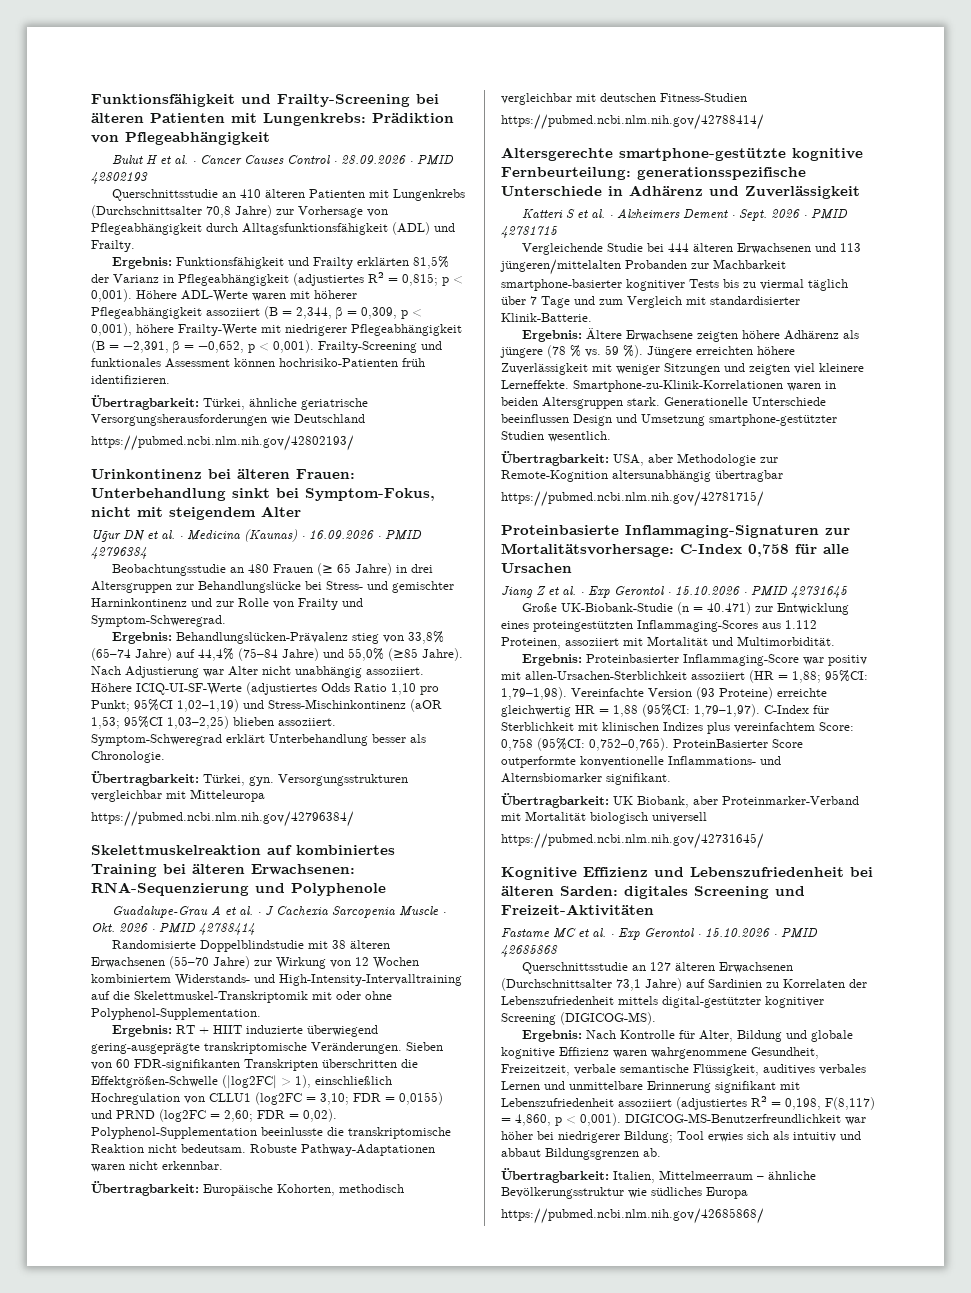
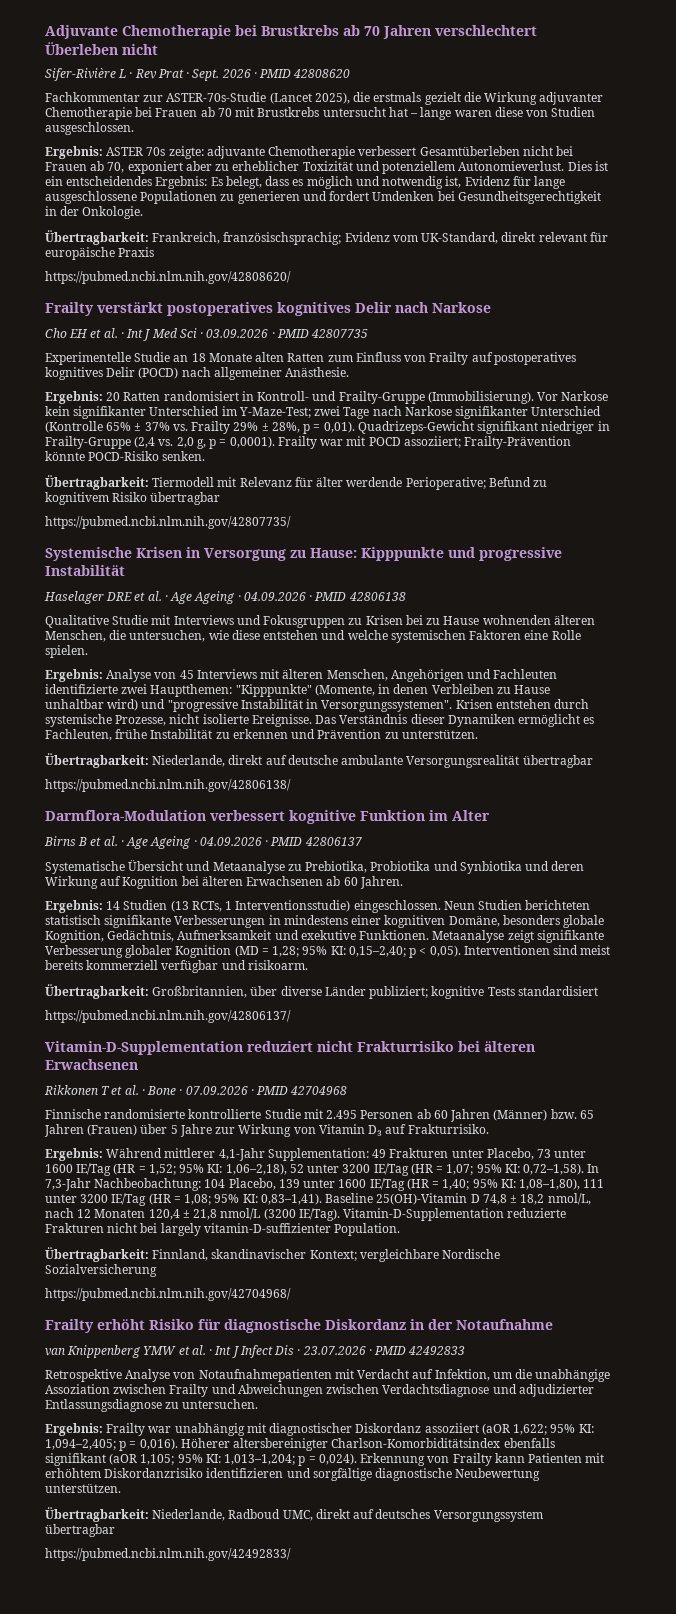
- Funktionsfähigkeit und Frailty-Screening bei älteren Patienten mit Lungenkrebs: Prädiktion von Pflegeabhängigkeit
- Bulut H et al. · Cancer Causes Control · 28.09.2026 · PMID 42802193
- Querschnittsstudie an 410 älteren Patienten mit Lungenkrebs (Durchschnittsalter 70,8 Jahre) zur Vorhersage von Pflegeabhängigkeit durch Alltagsfunktionsfähigkeit (ADL) und Frailty.
- Ergebnis: Funktionsfähigkeit und Frailty erklärten 81,5% der Varianz in Pflegeabhängigkeit (adjustiertes R² = 0,815; p < 0,001). Höhere ADL-Werte waren mit höherer Pflegeabhängigkeit assoziiert (B = 2,344, β = 0,309, p < 0,001), höhere Frailty-Werte mit niedrigerer Pflegeabhängigkeit (B = −2,391, β = −0,652, p < 0,001). Frailty-Screening und funktionales Assessment können hochrisiko-Patienten früh identifizieren.
- Übertragbarkeit: Türkei, ähnliche geriatrische Versorgungsherausforderungen wie Deutschland
- https://pubmed.ncbi.nlm.nih.gov/42802193/
- Urinkontinenz bei älteren Frauen: Unterbehandlung sinkt bei Symptom-Fokus, nicht mit steigendem Alter
- Uğur DN et al. · Medicina (Kaunas) · 16.09.2026 · PMID 42796384
- Beobachtungsstudie an 480 Frauen (≥ 65 Jahre) in drei Altersgruppen zur Behandlungslücke bei Stress- und gemischter Harninkontinenz und zur Rolle von Frailty und Symptom-Schweregrad.
- Ergebnis: Behandlungslücken-Prävalenz stieg von 33,8% (65–74 Jahre) auf 44,4% (75–84 Jahre) und 55,0% (≥85 Jahre). Nach Adjustierung war Alter nicht unabhängig assoziiert. Höhere ICIQ-UI-SF-Werte (adjustiertes Odds Ratio 1,10 pro Punkt; 95%CI 1,02–1,19) und Stress-Mischinkontinenz (aOR 1,53; 95%CI 1,03–2,25) blieben assoziiert. Symptom-Schweregrad erklärt Unterbehandlung besser als Chronologie.
- Übertragbarkeit: Türkei, gyn. Versorgungsstrukturen vergleichbar mit Mitteleuropa
- https://pubmed.ncbi.nlm.nih.gov/42796384/
- Skelettmuskelreaktion auf kombiniertes Training bei älteren Erwachsenen: RNA-Sequenzierung und Polyphenole
- Guadalupe-Grau A et al. · J Cachexia Sarcopenia Muscle · Okt. 2026 · PMID 42788414
- Randomisierte Doppelblindstudie mit 38 älteren Erwachsenen (55–70 Jahre) zur Wirkung von 12 Wochen kombiniertem Widerstands- und High-Intensity-Intervalltraining auf die Skelettmuskel-Transkriptomik mit oder ohne Polyphenol-Supplementation.
- Ergebnis: RT + HIIT induzierte überwiegend gering-ausgeprägte transkriptomische Veränderungen. Sieben von 60 FDR-signifikanten Transkripten überschritten die Effektgrößen-Schwelle (|log2FC| > 1), einschließlich Hochregulation von CLLU1 (log2FC = 3,10; FDR = 0,0155) und PRND (log2FC = 2,60; FDR = 0,02). Polyphenol-Supplementation beeinlusste die transkriptomische Reaktion nicht bedeutsam. Robuste Pathway-Adaptationen waren nicht erkennbar.
- Übertragbarkeit: Europäische Kohorten, methodisch vergleichbar mit deutschen Fitness-Studien
- https://pubmed.ncbi.nlm.nih.gov/42788414/
- Altersgerechte smartphone-gestützte kognitive Fernbeurteilung: generationsspezifische Unterschiede in Adhärenz und Zuverlässigkeit
- Katteri S et al. · Alzheimers Dement · Sept.
+ Adjuvante Chemotherapie bei Brustkrebs ab 70 Jahren verschlechtert Überleben nicht
+ Sifer-Rivière L · Rev Prat · Sept.
- 2026 · PMID 42781715
- Vergleichende Studie bei 444 älteren Erwachsenen und 113 jüngeren/mittelalten Probanden zur Machbarkeit smartphone-basierter kognitiver Tests bis zu viermal täglich über 7 Tage und zum Vergleich mit standardisierter Klinik-Batterie.
- Ergebnis: Ältere Erwachsene zeigten höhere Adhärenz als jüngere (78 % vs. 59 %). Jüngere erreichten höhere Zuverlässigkeit mit weniger Sitzungen und zeigten viel kleinere Lerneffekte. Smartphone-zu-Klinik-Korrelationen waren in beiden Altersgruppen stark. Generationelle Unterschiede beeinflussen Design und Umsetzung smartphone-gestützter Studien wesentlich.
- Übertragbarkeit: USA, aber Methodologie zur Remote-Kognition altersunabhängig übertragbar
- https://pubmed.ncbi.nlm.nih.gov/42781715/
- Proteinbasierte Inflammaging-Signaturen zur Mortalitätsvorhersage: C-Index 0,758 für alle Ursachen
- Jiang Z et al. · Exp Gerontol · 15.10.2026 · PMID 42731645
- Große UK-Biobank-Studie (n = 40.471) zur Entwicklung eines proteingestützten Inflammaging-Scores aus 1.112 Proteinen, assoziiert mit Mortalität und Multimorbidität.
- Ergebnis: Proteinbasierter Inflammaging-Score war positiv mit allen-Ursachen-Sterblichkeit assoziiert (HR = 1,88; 95%CI: 1,79–1,98). Vereinfachte Version (93 Proteine) erreichte gleichwertig HR = 1,88 (95%CI: 1,79–1,97). C-Index für Sterblichkeit mit klinischen Indizes plus vereinfachtem Score: 0,758 (95%CI: 0,752–0,765). ProteinBasierter Score outperformte konventionelle Inflammations- und Alternsbiomarker signifikant.
- Übertragbarkeit: UK Biobank, aber Proteinmarker-Verband mit Mortalität biologisch universell
- https://pubmed.ncbi.nlm.nih.gov/42731645/
- Kognitive Effizienz und Lebenszufriedenheit bei älteren Sarden: digitales Screening und Freizeit-Aktivitäten
- Fastame MC et al. · Exp Gerontol · 15.10.2026 · PMID 42685868
- Querschnittsstudie an 127 älteren Erwachsenen (Durchschnittsalter 73,1 Jahre) auf Sardinien zu Korrelaten der Lebenszufriedenheit mittels digital-gestützter kognitiver Screening (DIGICOG-MS).
- Ergebnis: Nach Kontrolle für Alter, Bildung und globale kognitive Effizienz waren wahrgenommene Gesundheit, Freizeitzeit, verbale semantische Flüssigkeit, auditives verbales Lernen und unmittelbare Erinnerung signifikant mit Lebenszufriedenheit assoziiert (adjustiertes R² = 0,198, F(8,117) = 4,860, p < 0,001). DIGICOG-MS-Benutzerfreundlichkeit war höher bei niedrigerer Bildung; Tool erwies sich als intuitiv und abbaut Bildungsgrenzen ab.
- Übertragbarkeit: Italien, Mittelmeerraum – ähnliche Bevölkerungsstruktur wie südliches Europa
- https://pubmed.ncbi.nlm.nih.gov/42685868/
+ 2026 · PMID 42808620
+ Fachkommentar zur ASTER-70s-Studie (Lancet 2025), die erstmals gezielt die Wirkung adjuvanter Chemotherapie bei Frauen ab 70 mit Brustkrebs untersucht hat – lange waren diese von Studien ausgeschlossen.
+ Ergebnis: ASTER 70s zeigte: adjuvante Chemotherapie verbessert Gesamtüberleben nicht bei Frauen ab 70, exponiert aber zu erheblicher Toxizität und potenziellem Autonomieverlust. Dies ist ein entscheidendes Ergebnis: Es belegt, dass es möglich und notwendig ist, Evidenz für lange ausgeschlossene Populationen zu generieren und fordert Umdenken bei Gesundheitsgerechtigkeit in der Onkologie.
+ Übertragbarkeit: Frankreich, französischsprachig; Evidenz vom UK-Standard, direkt relevant für europäische Praxis
+ https://pubmed.ncbi.nlm.nih.gov/42808620/
+ Frailty verstärkt postoperatives kognitives Delir nach Narkose
+ Cho EH et al. · Int J Med Sci · 03.09.2026 · PMID 42807735
+ Experimentelle Studie an 18 Monate alten Ratten zum Einfluss von Frailty auf postoperatives kognitives Delir (POCD) nach allgemeiner Anästhesie.
+ Ergebnis: 20 Ratten randomisiert in Kontroll- und Frailty-Gruppe (Immobilisierung). Vor Narkose kein signifikanter Unterschied im Y-Maze-Test; zwei Tage nach Narkose signifikanter Unterschied (Kontrolle 65% ± 37% vs. Frailty 29% ± 28%, p = 0,01). Quadrizeps-Gewicht signifikant niedriger in Frailty-Gruppe (2,4 vs. 2,0 g, p = 0,0001). Frailty war mit POCD assoziiert; Frailty-Prävention könnte POCD-Risiko senken.
+ Übertragbarkeit: Tiermodell mit Relevanz für älter werdende Perioperative; Befund zu kognitivem Risiko übertragbar
+ https://pubmed.ncbi.nlm.nih.gov/42807735/
+ Systemische Krisen in Versorgung zu Hause: Kipppunkte und progressive Instabilität
+ Haselager DRE et al. · Age Ageing · 04.09.2026 · PMID 42806138
+ Qualitative Studie mit Interviews und Fokusgruppen zu Krisen bei zu Hause wohnenden älteren Menschen, die untersuchen, wie diese entstehen und welche systemischen Faktoren eine Rolle spielen.
+ Ergebnis: Analyse von 45 Interviews mit älteren Menschen, Angehörigen und Fachleuten identifizierte zwei Hauptthemen: "Kipppunkte" (Momente, in denen Verbleiben zu Hause unhaltbar wird) und "progressive Instabilität in Versorgungssystemen". Krisen entstehen durch systemische Prozesse, nicht isolierte Ereignisse. Das Verständnis dieser Dynamiken ermöglicht es Fachleuten, frühe Instabilität zu erkennen und Prävention zu unterstützen.
+ Übertragbarkeit: Niederlande, direkt auf deutsche ambulante Versorgungsrealität übertragbar
+ https://pubmed.ncbi.nlm.nih.gov/42806138/
+ Darmflora-Modulation verbessert kognitive Funktion im Alter
+ Birns B et al. · Age Ageing · 04.09.2026 · PMID 42806137
+ Systematische Übersicht und Metaanalyse zu Prebiotika, Probiotika und Synbiotika und deren Wirkung auf Kognition bei älteren Erwachsenen ab 60 Jahren.
+ Ergebnis: 14 Studien (13 RCTs, 1 Interventionsstudie) eingeschlossen. Neun Studien berichteten statistisch signifikante Verbesserungen in mindestens einer kognitiven Domäne, besonders globale Kognition, Gedächtnis, Aufmerksamkeit und exekutive Funktionen. Metaanalyse zeigt signifikante Verbesserung globaler Kognition (MD = 1,28; 95% KI: 0,15–2,40; p < 0,05). Interventionen sind meist bereits kommerziell verfügbar und risikoarm.
+ Übertragbarkeit: Großbritannien, über diverse Länder publiziert; kognitive Tests standardisiert
+ https://pubmed.ncbi.nlm.nih.gov/42806137/
+ Vitamin-D-Supplementation reduziert nicht Frakturrisiko bei älteren Erwachsenen
+ Rikkonen T et al. · Bone · 07.09.2026 · PMID 42704968
+ Finnische randomisierte kontrollierte Studie mit 2.495 Personen ab 60 Jahren (Männer) bzw. 65 Jahren (Frauen) über 5 Jahre zur Wirkung von Vitamin D₃ auf Frakturrisiko.
+ Ergebnis: Während mittlerer 4,1-Jahr Supplementation: 49 Frakturen unter Placebo, 73 unter 1600 IE/Tag (HR = 1,52; 95% KI: 1,06–2,18), 52 unter 3200 IE/Tag (HR = 1,07; 95% KI: 0,72–1,58). In 7,3-Jahr Nachbeobachtung: 104 Placebo, 139 unter 1600 IE/Tag (HR = 1,40; 95% KI: 1,08–1,80), 111 unter 3200 IE/Tag (HR = 1,08; 95% KI: 0,83–1,41). Baseline 25(OH)-Vitamin D 74,8 ± 18,2 nmol/L, nach 12 Monaten 120,4 ± 21,8 nmol/L (3200 IE/Tag). Vitamin-D-Supplementation reduzierte Frakturen nicht bei largely vitamin-D-suffizienter Population.
+ Übertragbarkeit: Finnland, skandinavischer Kontext; vergleichbare Nordische Sozialversicherung
+ https://pubmed.ncbi.nlm.nih.gov/42704968/
+ Frailty erhöht Risiko für diagnostische Diskordanz in der Notaufnahme
+ van Knippenberg YMW et al. · Int J Infect Dis · 23.07.2026 · PMID 42492833
+ Retrospektive Analyse von Notaufnahmepatienten mit Verdacht auf Infektion, um die unabhängige Assoziation zwischen Frailty und Abweichungen zwischen Verdachtsdiagnose und adjudizierter Entlassungsdiagnose zu untersuchen.
+ Ergebnis: Frailty war unabhängig mit diagnostischer Diskordanz assoziiert (aOR 1,622; 95% KI: 1,094–2,405; p = 0,016). Höherer altersbereinigter Charlson-Komorbiditätsindex ebenfalls signifikant (aOR 1,105; 95% KI: 1,013–1,204; p = 0,024). Erkennung von Frailty kann Patienten mit erhöhtem Diskordanzrisiko identifizieren und sorgfältige diagnostische Neubewertung unterstützen.
+ Übertragbarkeit: Niederlande, Radboud UMC, direkt auf deutsches Versorgungssystem übertragbar
+ https://pubmed.ncbi.nlm.nih.gov/42492833/

